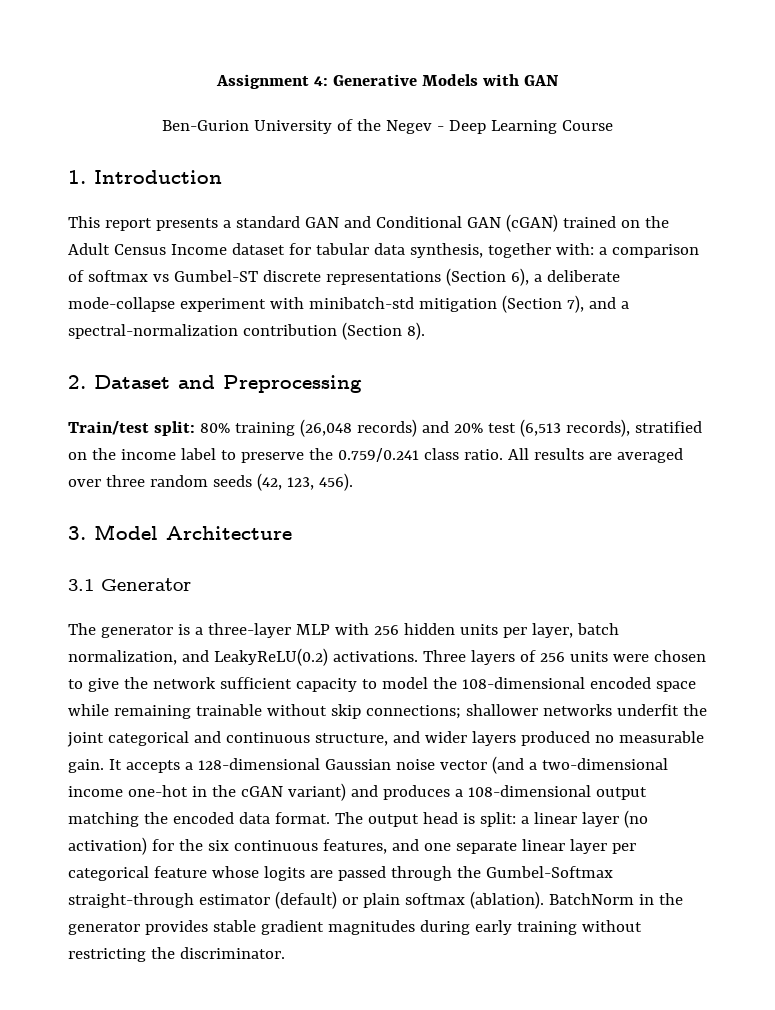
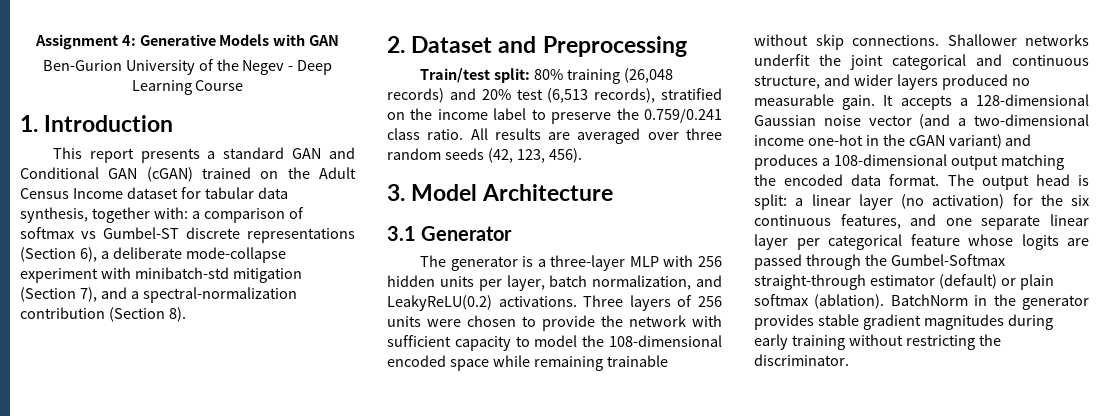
- Three layers of 256 units were chosen to give the network sufficient capacity to model the 108-dimensional encoded space while remaining trainable without skip connections; shallower networks underfit the joint categorical and continuous structure, and wider layers produced no measurable gain.
+ Three layers of 256 units were chosen to provide the network with sufficient capacity to model the 108-dimensional encoded space while remaining trainable without skip connections. Shallower networks underfit the joint categorical and continuous structure, and wider layers produced no measurable gain.

